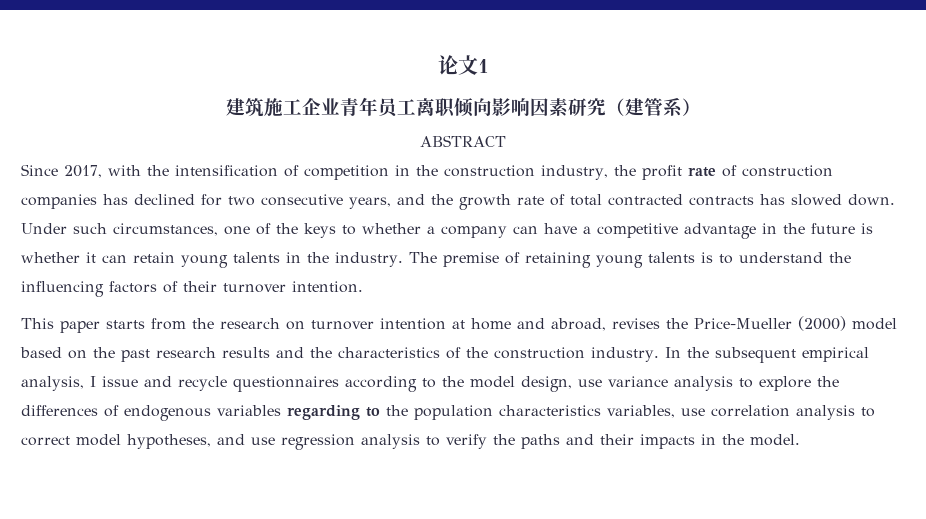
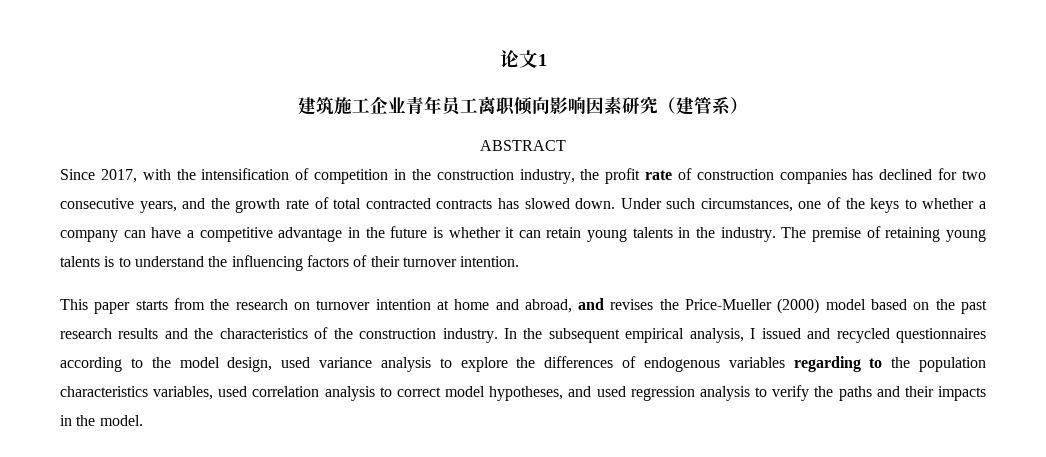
- This paper starts from the research on turnover intention at home and abroad, revises the Price-Mueller (2000) model based on the past research results and the characteristics of the construction industry.
+ This paper starts from the research on turnover intention at home and abroad, and revises the Price-Mueller (2000) model based on the past research results and the characteristics of the construction industry.
- In the subsequent empirical analysis, I issue and recycle questionnaires according to the model design, use variance analysis to explore the differences of endogenous variables regarding to the population characteristics variables, use correlation analysis to correct model hypotheses, and use regression analysis to verify the paths and their impacts in the model.
+ In the subsequent empirical analysis, I issued and recycled questionnaires according to the model design, used variance analysis to explore the differences of endogenous variables regarding to the population characteristics variables, used correlation analysis to correct model hypotheses, and used regression analysis to verify the paths and their impacts in the model.

